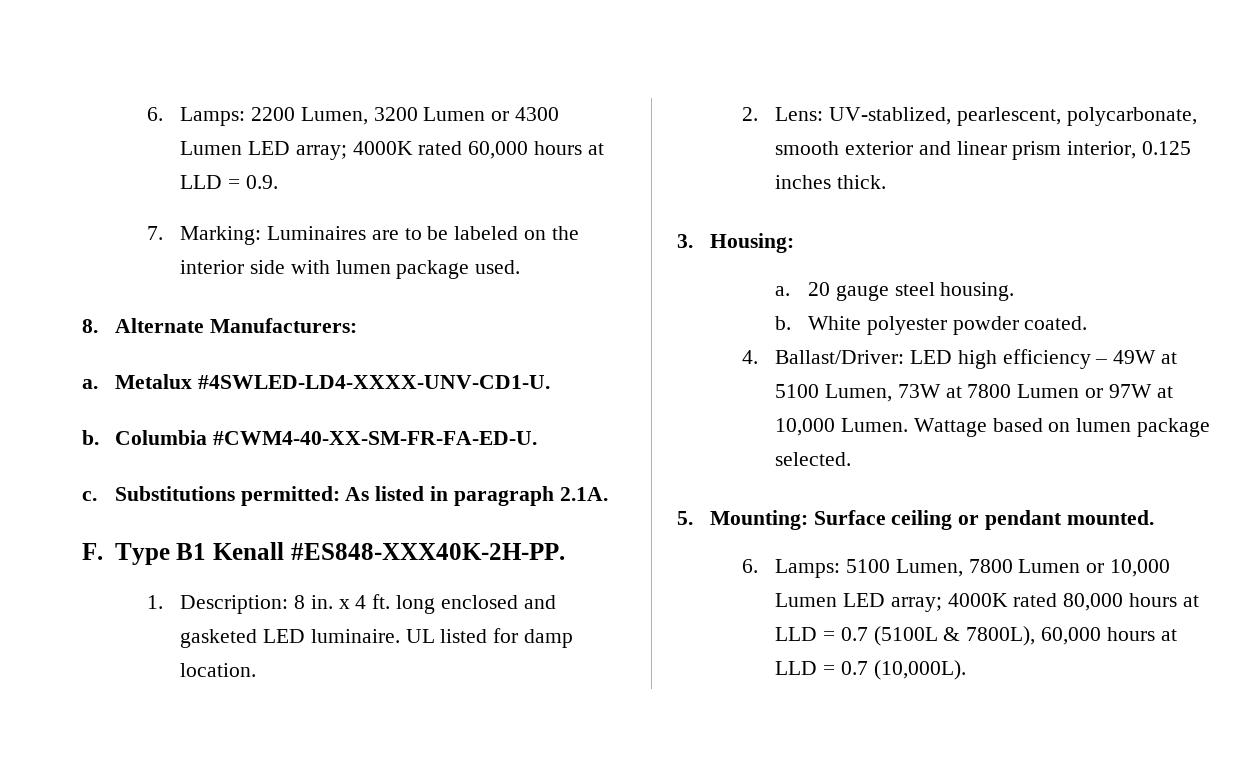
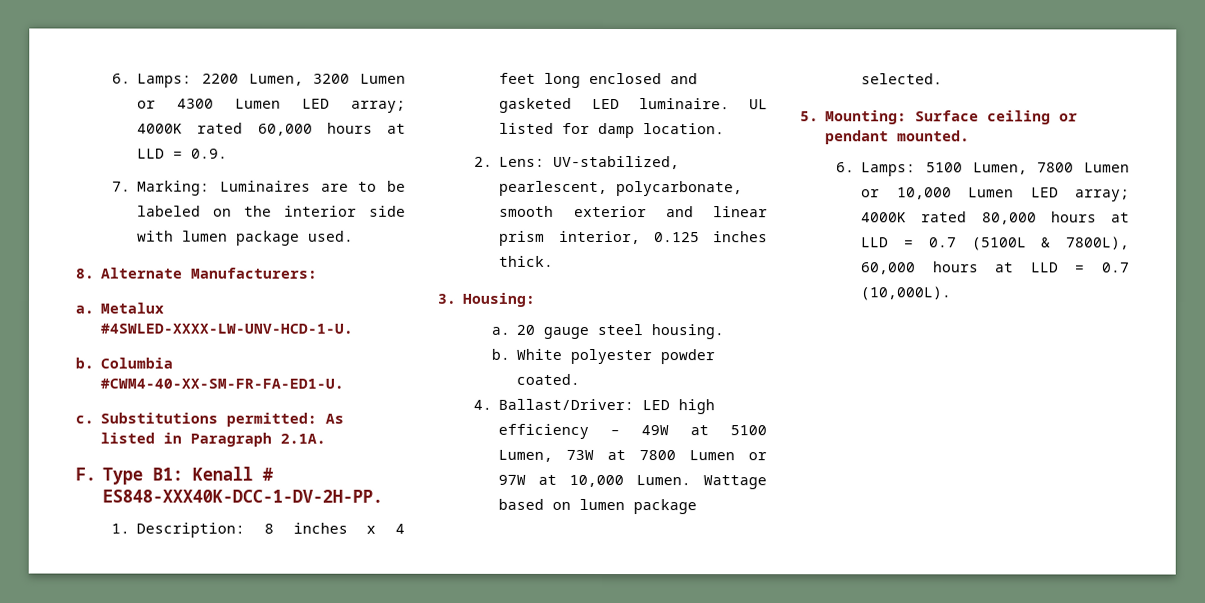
- Metalux #4SWLED-LD4-XXXX-UNV-CD1-U.
+ Metalux #4SWLED-XXXX-LW-UNV-HCD-1-U.
- Columbia #CWM4-40-XX-SM-FR-FA-ED-U.
+ Columbia #CWM4-40-XX-SM-FR-FA-ED1-U.
- Substitutions permitted: As listed in paragraph 2.1A.
+ Substitutions permitted: As listed in Paragraph 2.1A.
- F. Type B1 Kenall #ES848-XXX40K-2H-PP.
+ F. Type B1: Kenall # ES848-XXX40K-DCC-1-DV-2H-PP.
- 1. Description: 8 in. x 4 ft. long enclosed and gasketed LED luminaire.
+ 1. Description: 8 inches x 4 feet long enclosed and gasketed LED luminaire.
- 2. Lens: UV-stablized, pearlescent, polycarbonate, smooth exterior and linear prism interior, 0.125 inches thick.
+ 2. Lens: UV-stabilized, pearlescent, polycarbonate, smooth exterior and linear prism interior, 0.125 inches thick.

